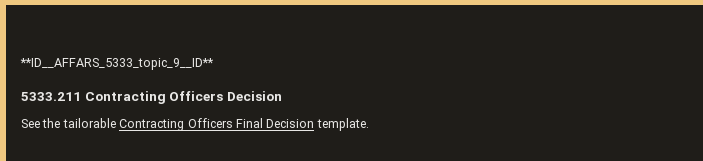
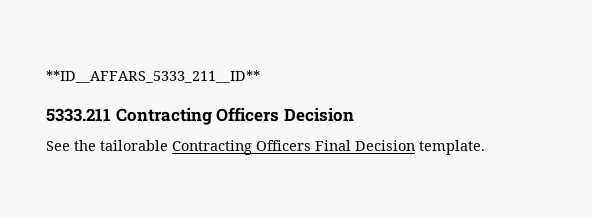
- **ID__AFFARS_5333_topic_9__ID**
+ **ID__AFFARS_5333_211__ID**

